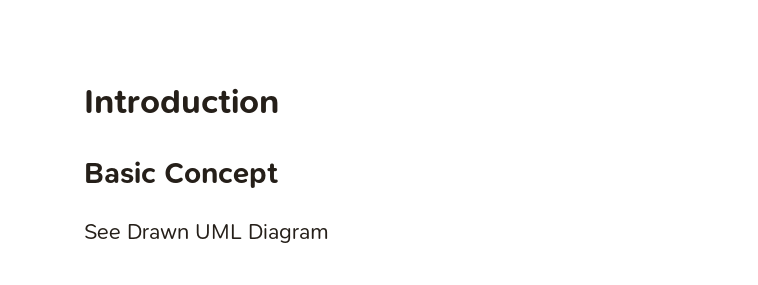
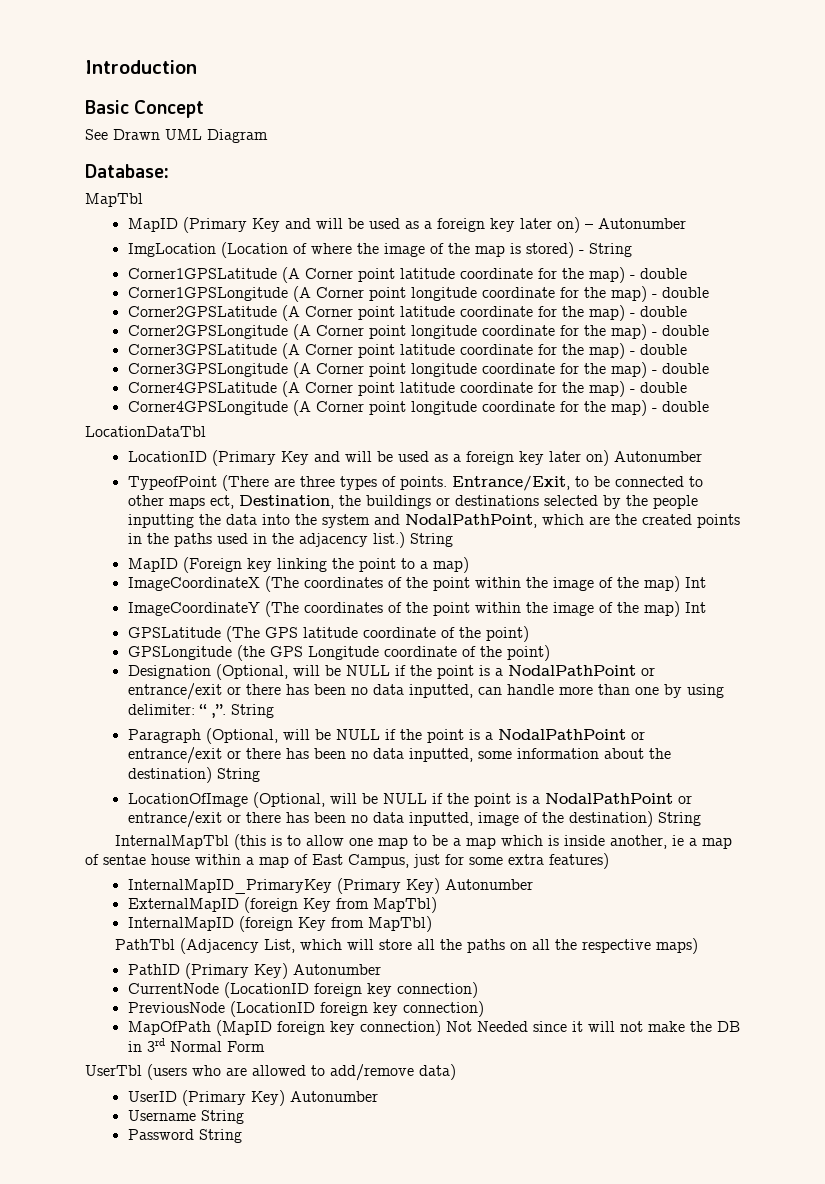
+ Database:
+ MapTbl
+ MapID (Primary Key and will be used as a foreign key later on) – Autonumber
+ ImgLocation (Location of where the image of the map is stored) - String
+ Corner1GPSLatitude (A Corner point latitude coordinate for the map) - double
+ Corner1GPSLongitude (A Corner point longitude coordinate for the map) - double
+ Corner2GPSLatitude (A Corner point latitude coordinate for the map) - double
+ Corner2GPSLongitude (A Corner point longitude coordinate for the map) - double
+ Corner3GPSLatitude (A Corner point latitude coordinate for the map) - double
+ Corner3GPSLongitude (A Corner point longitude coordinate for the map) - double
+ Corner4GPSLatitude (A Corner point latitude coordinate for the map) - double
+ Corner4GPSLongitude (A Corner point longitude coordinate for the map) - double
+ LocationDataTbl
+ LocationID (Primary Key and will be used as a foreign key later on) Autonumber
+ TypeofPoint (There are three types of points. Entrance/Exit, to be connected to other maps ect, Destination, the buildings or destinations selected by the people inputting the data into the system and NodalPathPoint, which are the created points in the paths used in the adjacency list.) String
+ MapID (Foreign key linking the point to a map)
+ ImageCoordinateX (The coordinates of the point within the image of the map) Int
+ ImageCoordinateY (The coordinates of the point within the image of the map) Int
+ GPSLatitude (The GPS latitude coordinate of the point)
+ GPSLongitude (the GPS Longitude coordinate of the point)
+ Designation (Optional, will be NULL if the point is a NodalPathPoint or entrance/exit or there has been no data inputted, can handle more than one by using delimiter: “ ,”. String
+ Paragraph (Optional, will be NULL if the point is a NodalPathPoint or entrance/exit or there has been no data inputted, some information about the destination) String
+ LocationOfImage (Optional, will be NULL if the point is a NodalPathPoint or entrance/exit or there has been no data inputted, image of the destination) String
+ InternalMapTbl (this is to allow one map to be a map which is inside another, ie a map of sentae house within a map of East Campus, just for some extra features)
+ InternalMapID_PrimaryKey (Primary Key) Autonumber
+ ExternalMapID (foreign Key from MapTbl)
+ InternalMapID (foreign Key from MapTbl)
+ PathTbl (Adjacency List, which will store all the paths on all the respective maps)
+ PathID (Primary Key) Autonumber
+ CurrentNode (LocationID foreign key connection)
+ PreviousNode (LocationID foreign key connection)
+ MapOfPath (MapID foreign key connection) Not Needed since it will not make the DB in 3rd Normal Form
+ UserTbl (users who are allowed to add/remove data)
+ UserID (Primary Key) Autonumber
+ Username String
+ Password String

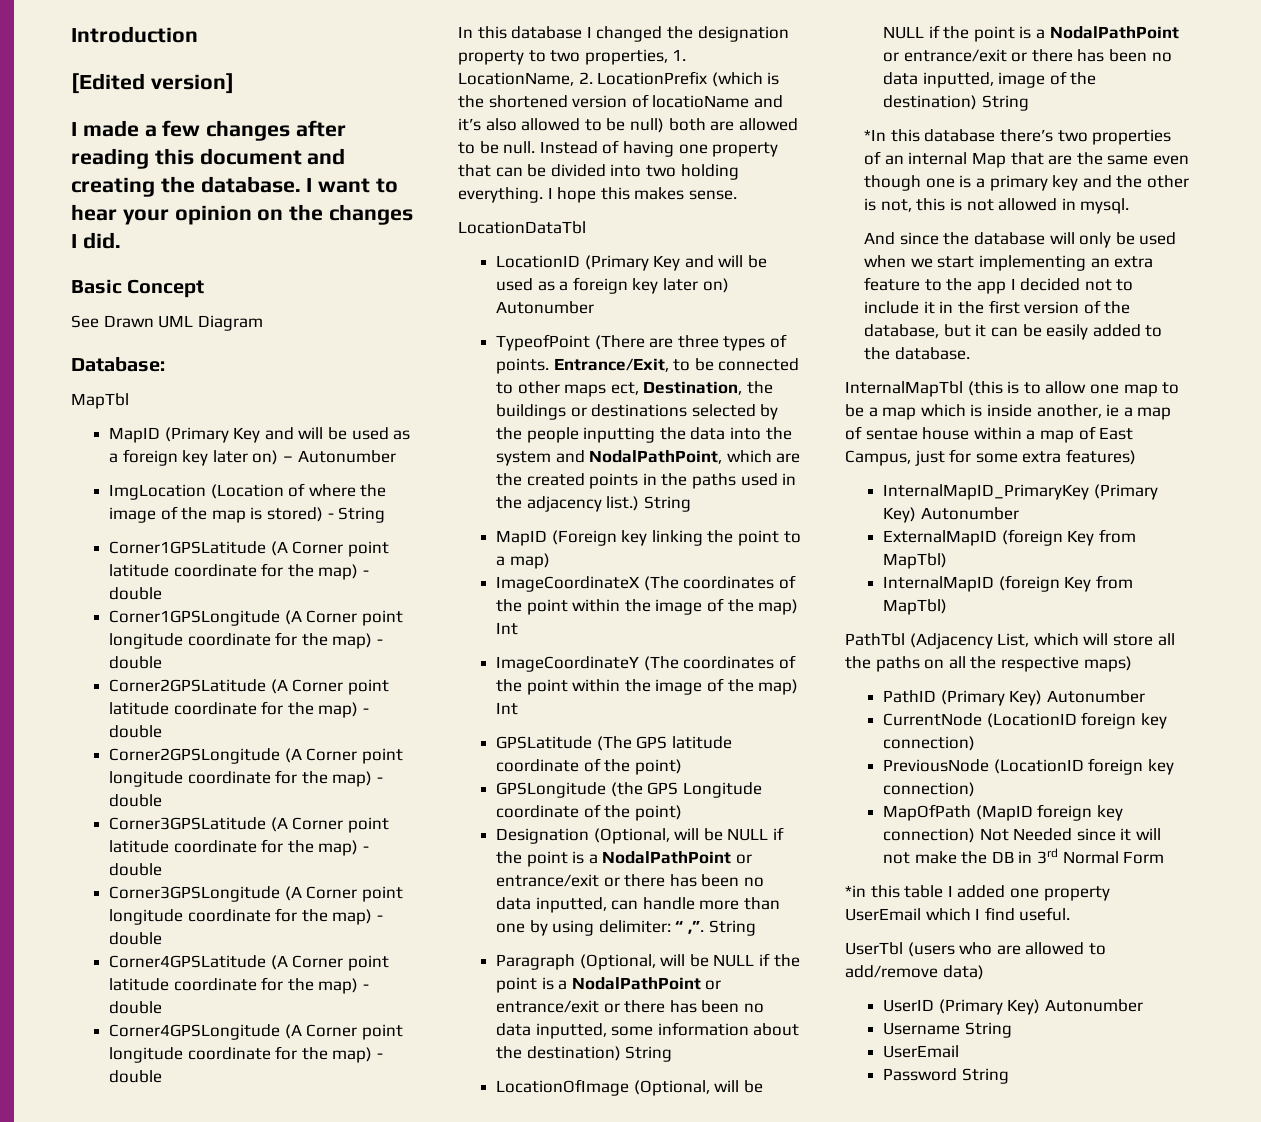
+ [Edited version]
+ I made a few changes after reading this document and creating the database. I want to hear your opinion on the changes I did.
+ In this database I changed the designation property to two properties, 1. LocationName, 2. LocationPrefix (which is the shortened version of locatioName and it’s also allowed to be null) both are allowed to be null. Instead of having one property that can be divided into two holding everything. I hope this makes sense.
+ *In this database there’s two properties of an internal Map that are the same even though one is a primary key and the other is not, this is not allowed in mysql.
+ And since the database will only be used when we start implementing an extra feature to the app I decided not to include it in the first version of the database, but it can be easily added to the database.
+ *in this table I added one property UserEmail which I find useful.
  Username String
+ UserEmail

